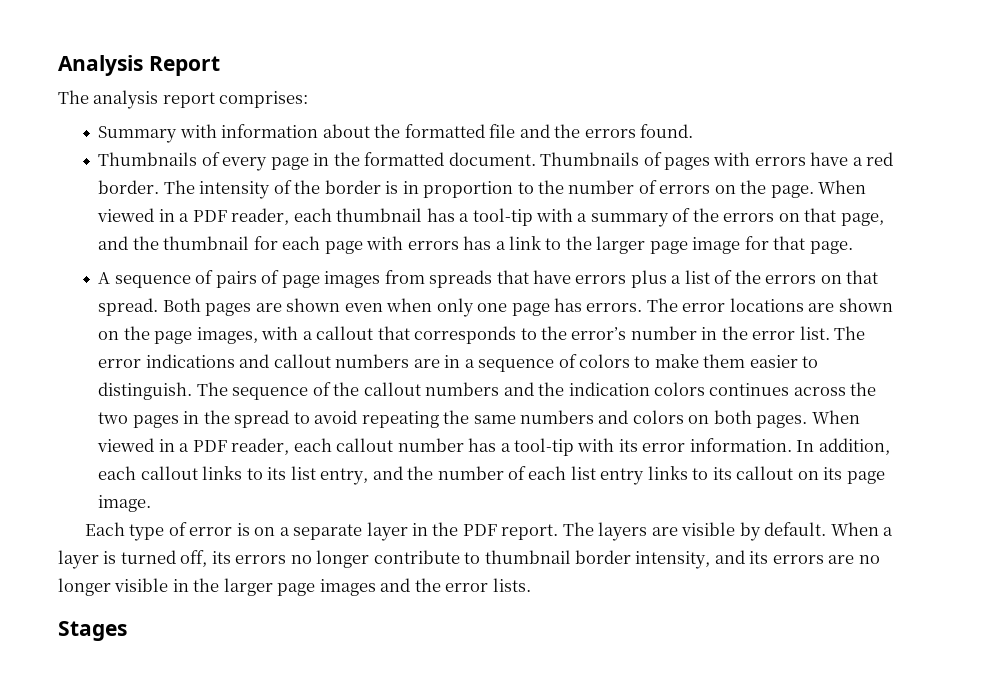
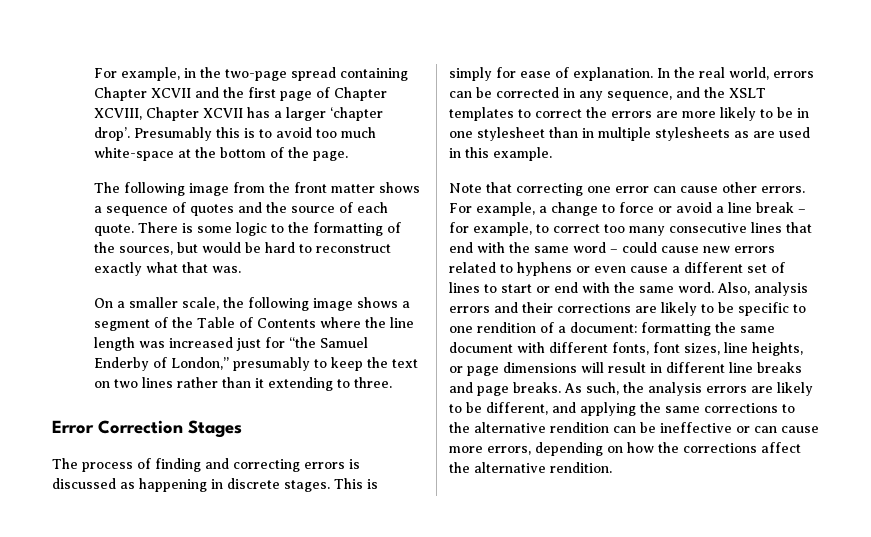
- Analysis Report
- The analysis report comprises:
- Summary with information about the formatted file and the errors found.
- Thumbnails of every page in the formatted document. Thumbnails of pages with errors have a red border. The intensity of the border is in proportion to the number of errors on the page. When viewed in a PDF reader, each thumbnail has a tool-tip with a summary of the errors on that page, and the thumbnail for each page with errors has a link to the larger page image for that page.
- A sequence of pairs of page images from spreads that have errors plus a list of the errors on that spread. Both pages are shown even when only one page has errors. The error locations are shown on the page images, with a callout that corresponds to the error’s number in the error list. The error indications and callout numbers are in a sequence of colors to make them easier to distinguish. The sequence of the callout numbers and the indication colors continues across the two pages in the spread to avoid repeating the same numbers and colors on both pages. When viewed in a PDF reader, each callout number has a tool-tip with its error information. In addition, each callout links to its list entry, and the number of each list entry links to its callout on its page image.
- Each type of error is on a separate layer in the PDF report. The layers are visible by default. When a layer is turned off, its errors no longer contribute to thumbnail border intensity, and its errors are no longer visible in the larger page images and the error lists.
- Stages
+ For example, in the two-page spread containing Chapter XCVII and the first page of Chapter XCVIII, Chapter XCVII has a larger ‘chapter drop’. Presumably this is to avoid too much white-space at the bottom of the page.
+ The following image from the front matter shows a sequence of quotes and the source of each quote. There is some logic to the formatting of the sources, but would be hard to reconstruct exactly what that was.
+ On a smaller scale, the following image shows a segment of the Table of Contents where the line length was increased just for “the Samuel Enderby of London,” presumably to keep the text on two lines rather than it extending to three.
+ Error Correction Stages
+ The process of finding and correcting errors is discussed as happening in discrete stages. This is simply for ease of explanation. In the real world, errors can be corrected in any sequence, and the XSLT templates to correct the errors are more likely to be in one stylesheet than in multiple stylesheets as are used in this example.
+ Note that correcting one error can cause other errors. For example, a change to force or avoid a line break – for example, to correct too many consecutive lines that end with the same word – could cause new errors related to hyphens or even cause a different set of lines to start or end with the same word. Also, analysis errors and their corrections are likely to be specific to one rendition of a document: formatting the same document with different fonts, font sizes, line heights, or page dimensions will result in different line breaks and page breaks. As such, the analysis errors are likely to be different, and applying the same corrections to the alternative rendition can be ineffective or can cause more errors, depending on how the corrections affect the alternative rendition.

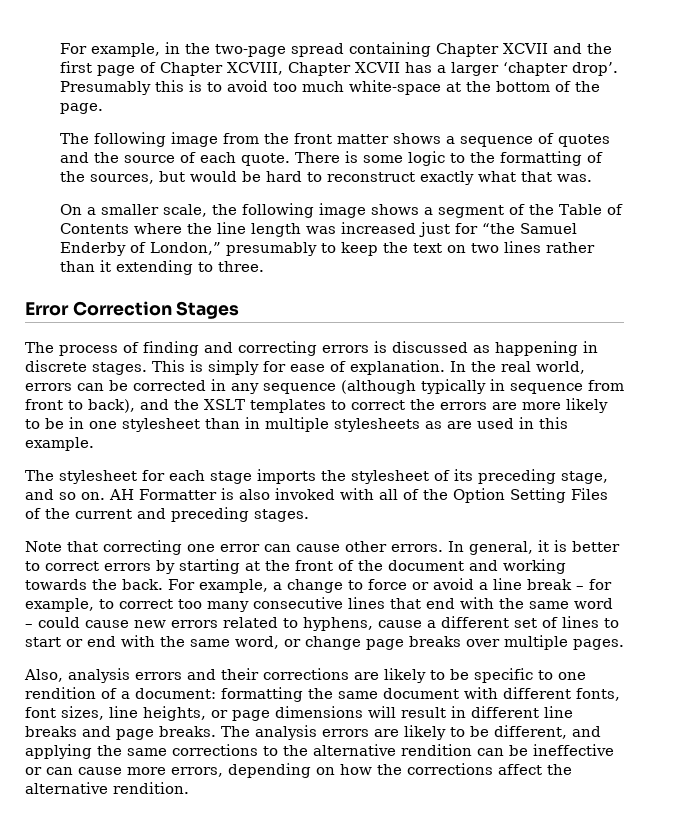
- In the real world, errors can be corrected in any sequence, and the XSLT templates to correct the errors are more likely to be in one stylesheet than in multiple stylesheets as are used in this example.
+ In the real world, errors can be corrected in any sequence (although typically in sequence from front to back), and the XSLT templates to correct the errors are more likely to be in one stylesheet than in multiple stylesheets as are used in this example.
+ The stylesheet for each stage imports the stylesheet of its preceding stage, and so on. AH Formatter is also invoked with all of the Option Setting Files of the current and preceding stages.
+ In general, it is better to correct errors by starting at the front of the document and working towards the back.
- For example, a change to force or avoid a line break – for example, to correct too many consecutive lines that end with the same word – could cause new errors related to hyphens or even cause a different set of lines to start or end with the same word. Also, analysis errors and their corrections are likely to be specific to one rendition of a document:
+ For example, a change to force or avoid a line break – for example, to correct too many consecutive lines that end with the same word – could cause new errors related to hyphens, cause a different set of lines to start or end with the same word, or change page breaks over multiple pages.
+ Also, analysis errors and their corrections are likely to be specific to one rendition of a document:
- As such, the analysis errors are likely to be different, and applying the same corrections to the alternative rendition can be ineffective or can cause more errors, depending on how the corrections affect the alternative rendition.
+ The analysis errors are likely to be different, and applying the same corrections to the alternative rendition can be ineffective or can cause more errors, depending on how the corrections affect the alternative rendition.

